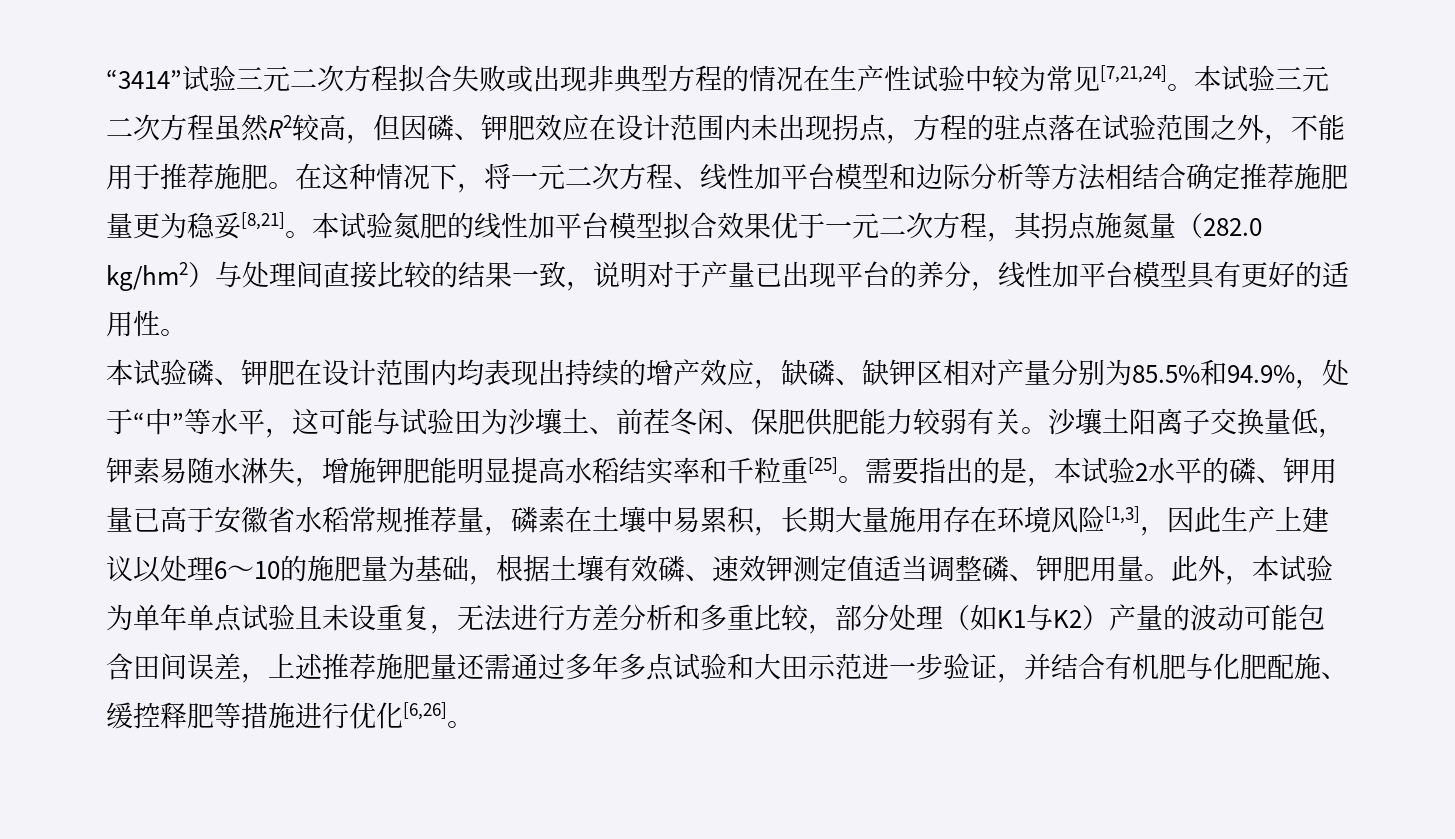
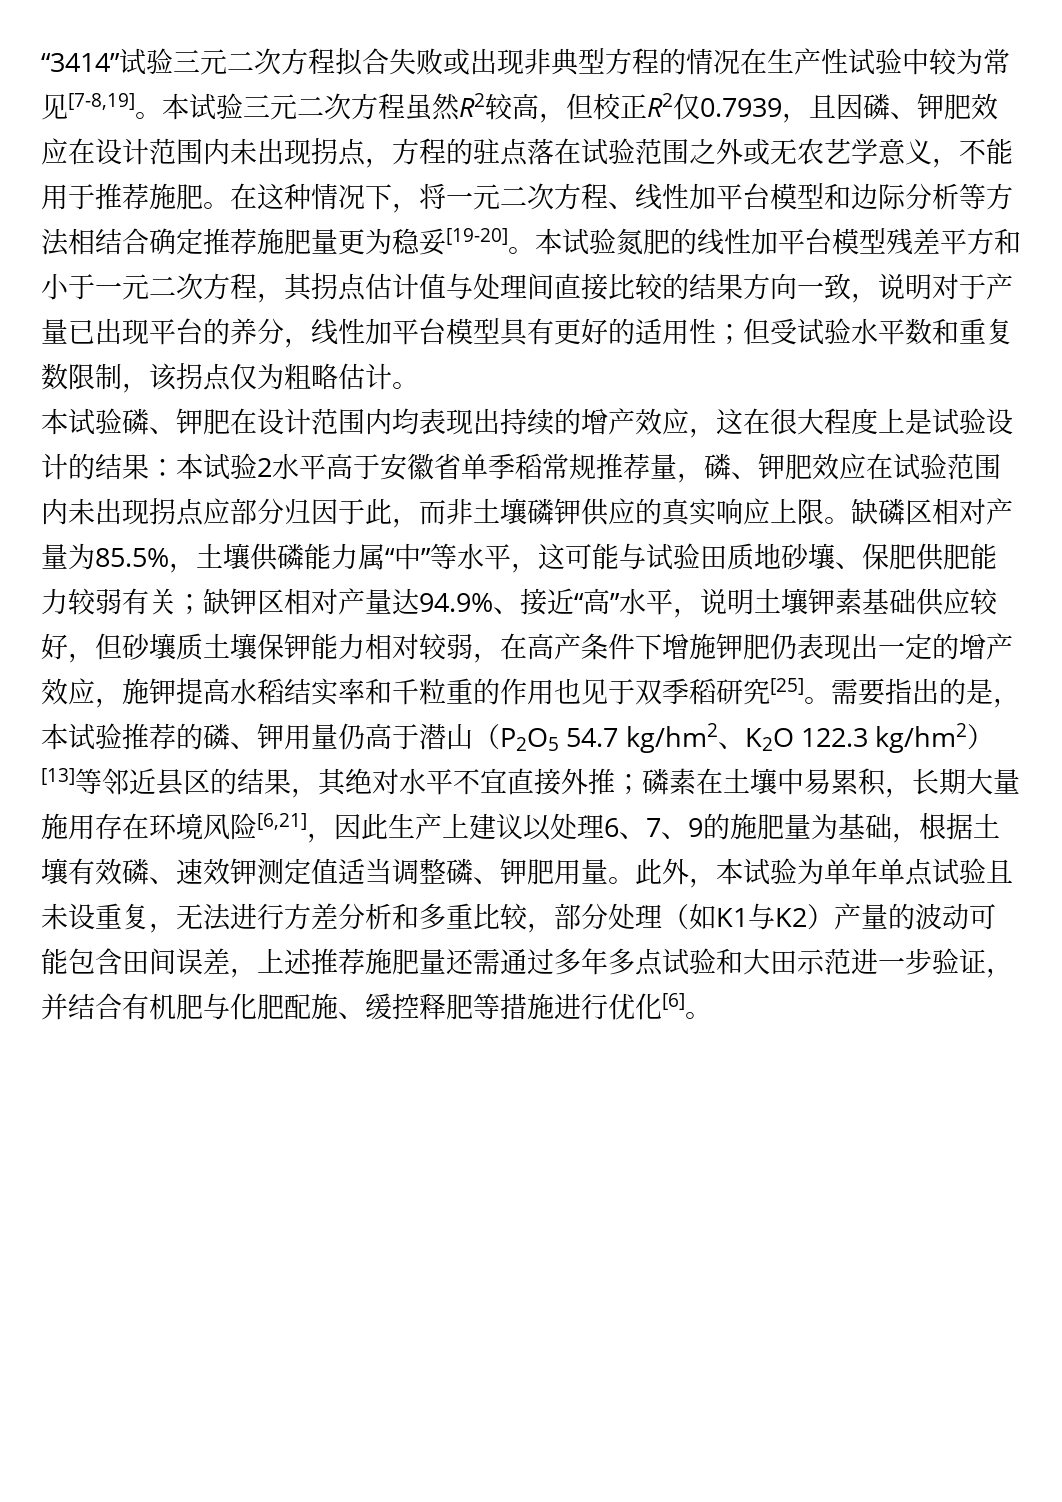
- “3414”试验三元二次方程拟合失败或出现非典型方程的情况在生产性试验中较为常见[7,21,24]。
+ “3414”试验三元二次方程拟合失败或出现非典型方程的情况在生产性试验中较为常见[7-8,19]。
- 本试验三元二次方程虽然R2较高，但因磷、钾肥效应在设计范围内未出现拐点，方程的驻点落在试验范围之外，不能用于推荐施肥。
+ 本试验三元二次方程虽然R2较高，但校正R2仅0.7939，且因磷、钾肥效应在设计范围内未出现拐点，方程的驻点落在试验范围之外或无农艺学意义，不能用于推荐施肥。
- 在这种情况下，将一元二次方程、线性加平台模型和边际分析等方法相结合确定推荐施肥量更为稳妥[8,21]。
+ 在这种情况下，将一元二次方程、线性加平台模型和边际分析等方法相结合确定推荐施肥量更为稳妥[19-20]。
- 本试验氮肥的线性加平台模型拟合效果优于一元二次方程，其拐点施氮量（282.0 kg/hm2）与处理间直接比较的结果一致，说明对于产量已出现平台的养分，线性加平台模型具有更好的适用性。
+ 本试验氮肥的线性加平台模型残差平方和小于一元二次方程，其拐点估计值与处理间直接比较的结果方向一致，说明对于产量已出现平台的养分，线性加平台模型具有更好的适用性；但受试验水平数和重复数限制，该拐点仅为粗略估计。
- 本试验磷、钾肥在设计范围内均表现出持续的增产效应，缺磷、缺钾区相对产量分别为85.5%和94.9%，处于“中”等水平，这可能与试验田为沙壤土、前茬冬闲、保肥供肥能力较弱有关。沙壤土阳离子交换量低，钾素易随水淋失，增施钾肥能明显提高水稻结实率和千粒重[25]。
+ 本试验磷、钾肥在设计范围内均表现出持续的增产效应，这在很大程度上是试验设计的结果：本试验2水平高于安徽省单季稻常规推荐量，磷、钾肥效应在试验范围内未出现拐点应部分归因于此，而非土壤磷钾供应的真实响应上限。缺磷区相对产量为85.5%，土壤供磷能力属“中”等水平，这可能与试验田质地砂壤、保肥供肥能力较弱有关；缺钾区相对产量达94.9%、接近“高”水平，说明土壤钾素基础供应较好，但砂壤质土壤保钾能力相对较弱，在高产条件下增施钾肥仍表现出一定的增产效应，施钾提高水稻结实率和千粒重的作用也见于双季稻研究[25]。
- 需要指出的是，本试验2水平的磷、钾用量已高于安徽省水稻常规推荐量，磷素在土壤中易累积，长期大量施用存在环境风险[1,3]，因此生产上建议以处理6～10的施肥量为基础，根据土壤有效磷、速效钾测定值适当调整磷、钾肥用量。
+ 需要指出的是，本试验推荐的磷、钾用量仍高于潜山（P2O5 54.7 kg/hm2、K2O 122.3 kg/hm2）[13]等邻近县区的结果，其绝对水平不宜直接外推；磷素在土壤中易累积，长期大量施用存在环境风险[6,21]，因此生产上建议以处理6、7、9的施肥量为基础，根据土壤有效磷、速效钾测定值适当调整磷、钾肥用量。
- 此外，本试验为单年单点试验且未设重复，无法进行方差分析和多重比较，部分处理（如K1与K2）产量的波动可能包含田间误差，上述推荐施肥量还需通过多年多点试验和大田示范进一步验证，并结合有机肥与化肥配施、缓控释肥等措施进行优化[6,26]。
+ 此外，本试验为单年单点试验且未设重复，无法进行方差分析和多重比较，部分处理（如K1与K2）产量的波动可能包含田间误差，上述推荐施肥量还需通过多年多点试验和大田示范进一步验证，并结合有机肥与化肥配施、缓控释肥等措施进行优化[6]。

